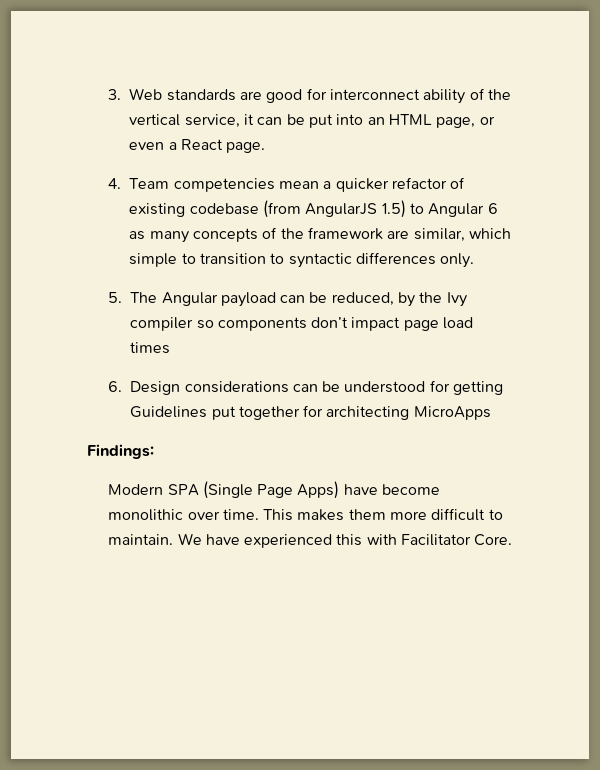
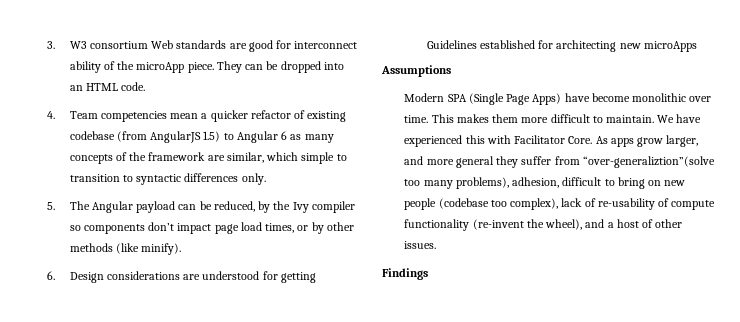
- 3. Web standards are good for interconnect ability of the vertical service, it can be put into an HTML page, or even a React page.
+ 3. W3 consortium Web standards are good for interconnect ability of the microApp piece. They can be dropped into an HTML code.
- 5. The Angular payload can be reduced, by the Ivy compiler so components don’t impact page load times
+ 5. The Angular payload can be reduced, by the Ivy compiler so components don’t impact page load times, or by other methods (like minify).
- 6. Design considerations can be understood for getting Guidelines put together for architecting MicroApps
- Findings:
+ 6. Design considerations are understood for getting Guidelines established for architecting new microApps
+ Assumptions
+ As apps grow larger, and more general they suffer from “over-generaliztion”(solve too many problems), adhesion, difficult to bring on new people (codebase too complex), lack of re-usability of compute functionality (re-invent the wheel), and a host of other issues.
+ Findings

